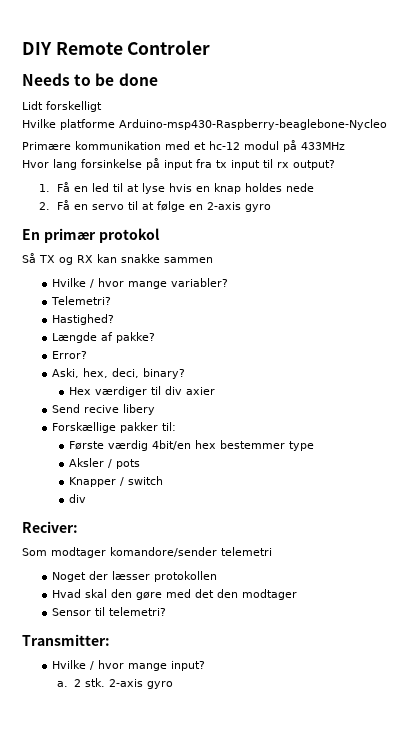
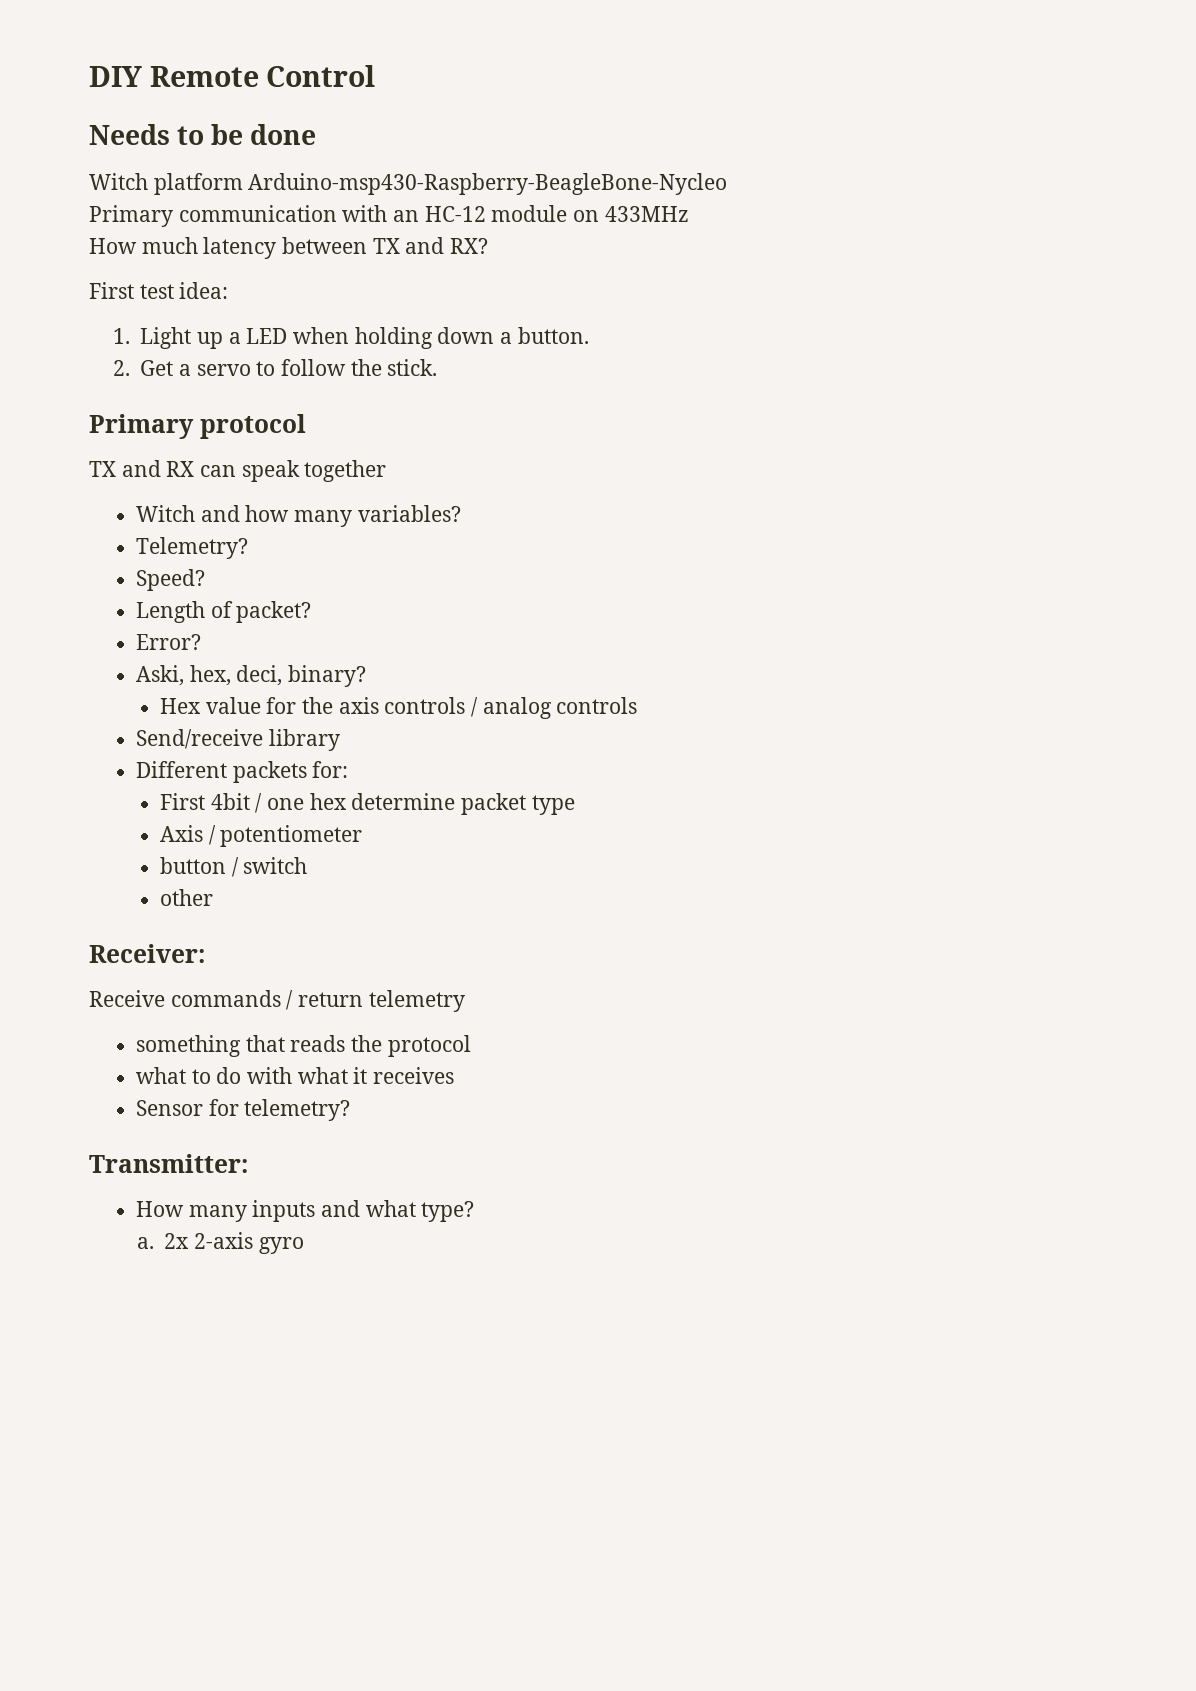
- DIY Remote Controler
+ DIY Remote Control
- Lidt forskelligt
- Hvilke platforme Arduino-msp430-Raspberry-beaglebone-Nycleo
- Primære kommunikation med et hc-12 modul på 433MHz
- Hvor lang forsinkelse på input fra tx input til rx output?
- 1. Få en led til at lyse hvis en knap holdes nede
- 2. Få en servo til at følge en 2-axis gyro
- En primær protokol
- Så TX og RX kan snakke sammen
- Hvilke / hvor mange variabler?
- Telemetri?
- Hastighed?
- Længde af pakke?
+ Witch platform Arduino-msp430-Raspberry-BeagleBone-Nycleo
+ Primary communication with an HC-12 module on 433MHz
+ How much latency between TX and RX?
+ First test idea:
+ 1. Light up a LED when holding down a button.
+ 2. Get a servo to follow the stick.
+ Primary protocol
+ TX and RX can speak together
+ Witch and how many variables?
+ Telemetry?
+ Speed?
+ Length of packet?
- Hex værdiger til div axier
- Send recive libery
- Forskællige pakker til:
- Første værdig 4bit/en hex bestemmer type
- Aksler / pots
- Knapper / switch
- div
- Reciver:
- Som modtager komandore/sender telemetri
- Noget der læsser protokollen
- Hvad skal den gøre med det den modtager
+ Hex value for the axis controls / analog controls
+ Send/receive library
+ Different packets for:
+ First 4bit / one hex determine packet type
+ Axis / potentiometer
+ button / switch
+ other
+ Receiver:
+ Receive commands / return telemetry
+ something that reads the protocol
+ what to do with what it receives
- Sensor til telemetri?
+ Sensor for telemetry?
- Hvilke / hvor mange input?
+ How many inputs and what type?
- 2 stk. 2-axis gyro
+ 2x 2-axis gyro

